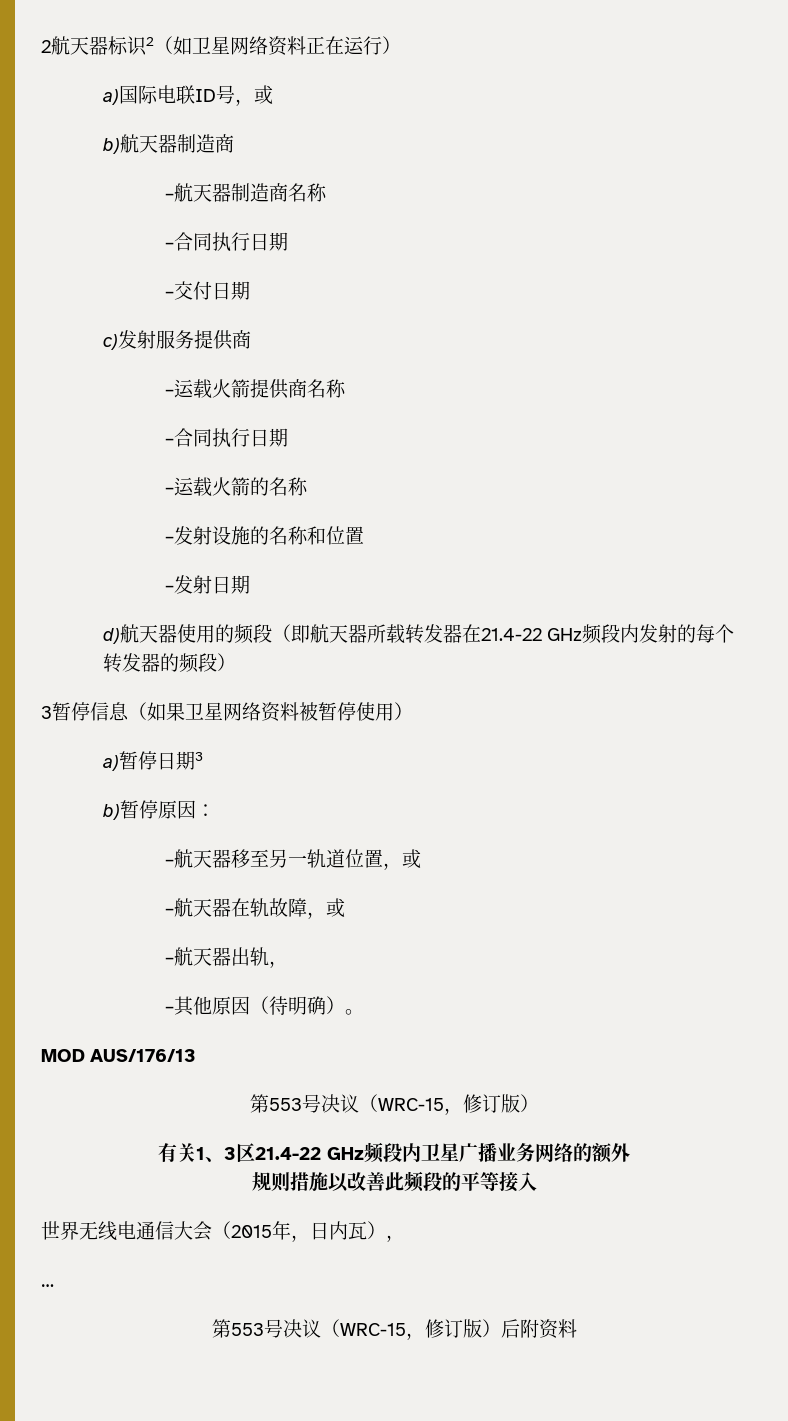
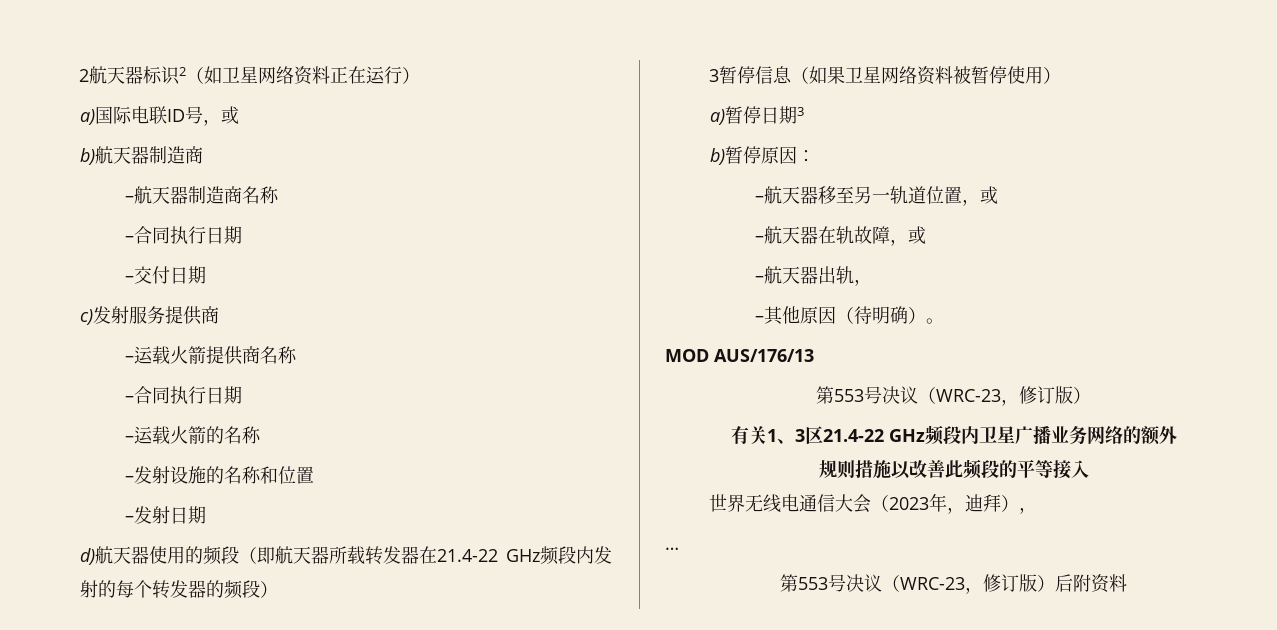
  MOD AUS/176/13
- 第553号决议（WRC-15，修订版）
+ 第553号决议（WRC-23，修订版）
- 世界无线电通信大会（2015年，日内瓦），
+ 世界无线电通信大会（2023年，迪拜），
- 第553号决议（WRC-15，修订版）后附资料
+ 第553号决议（WRC-23，修订版）后附资料

